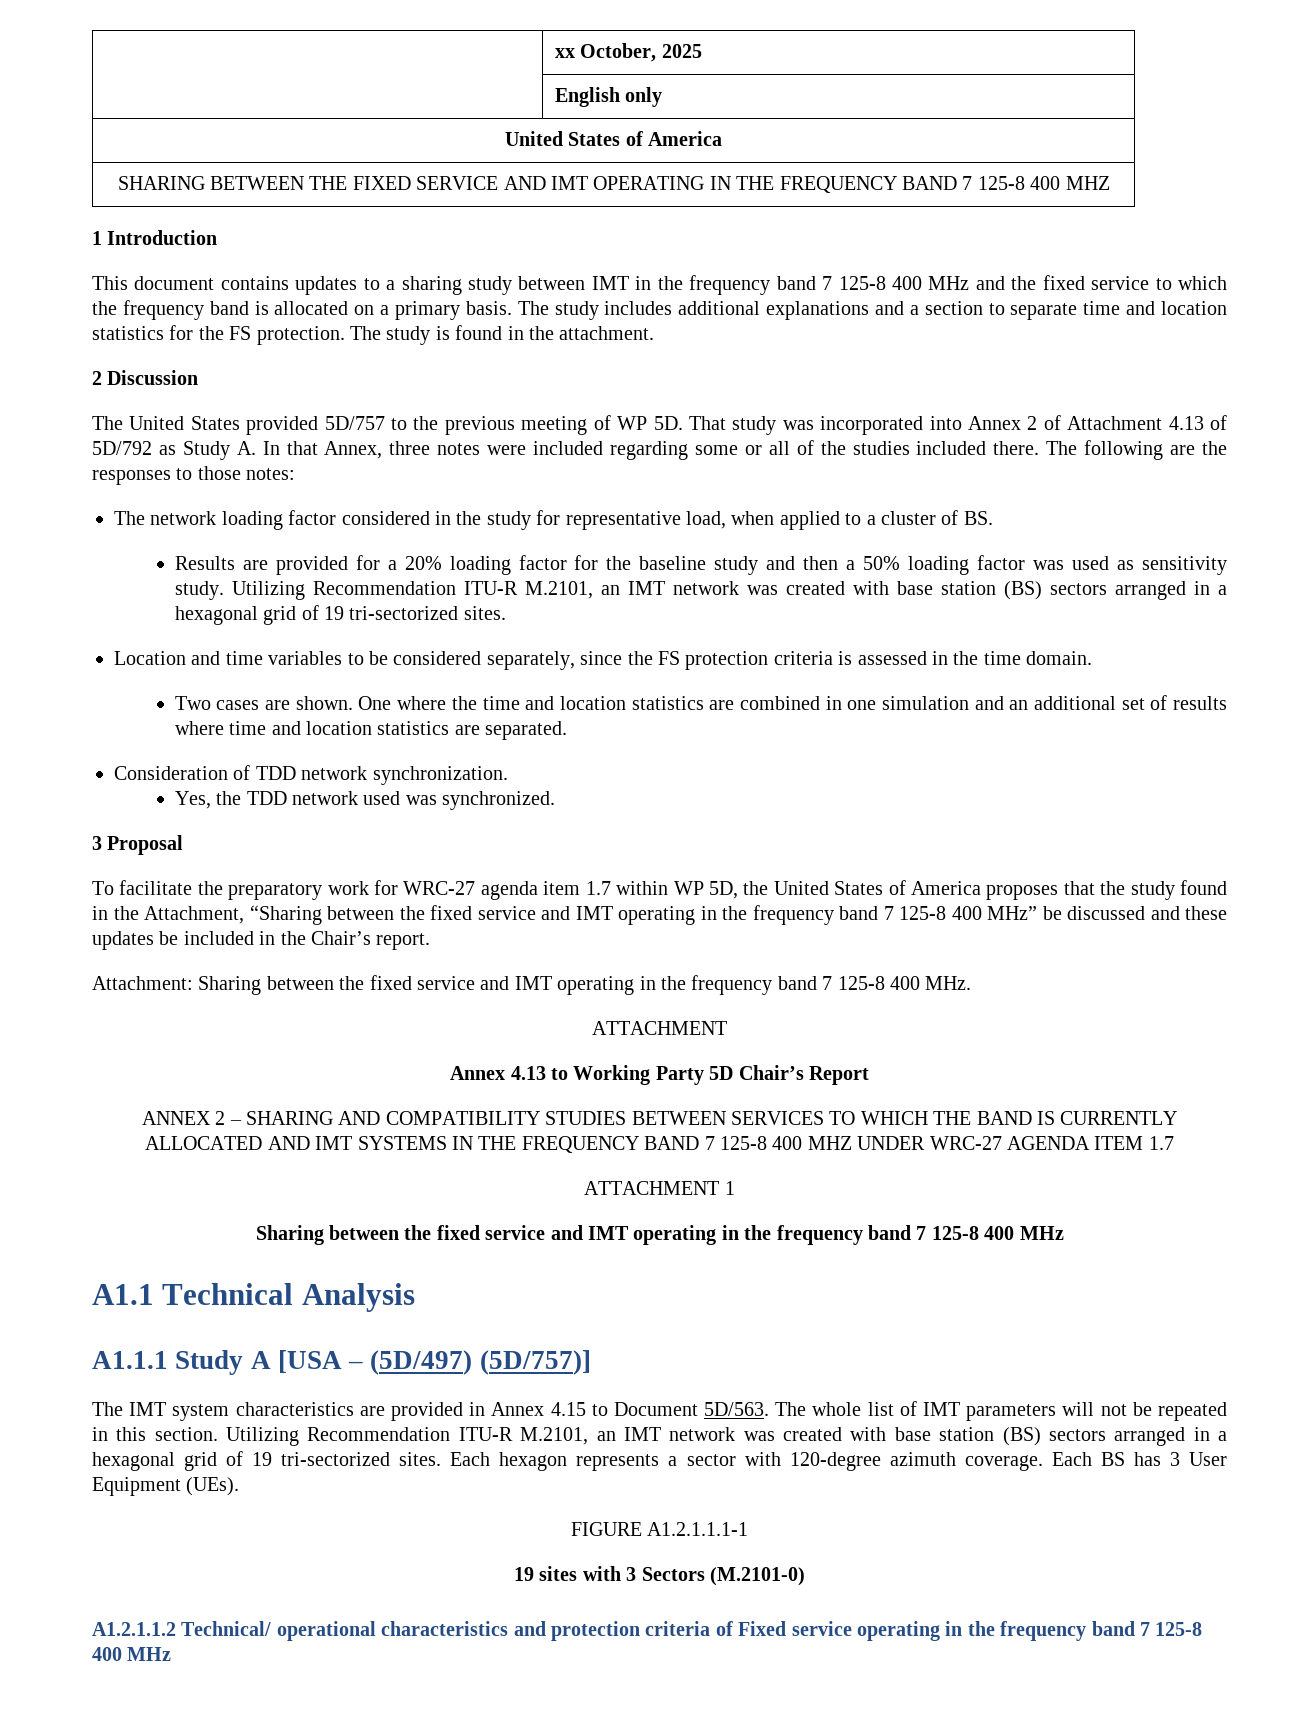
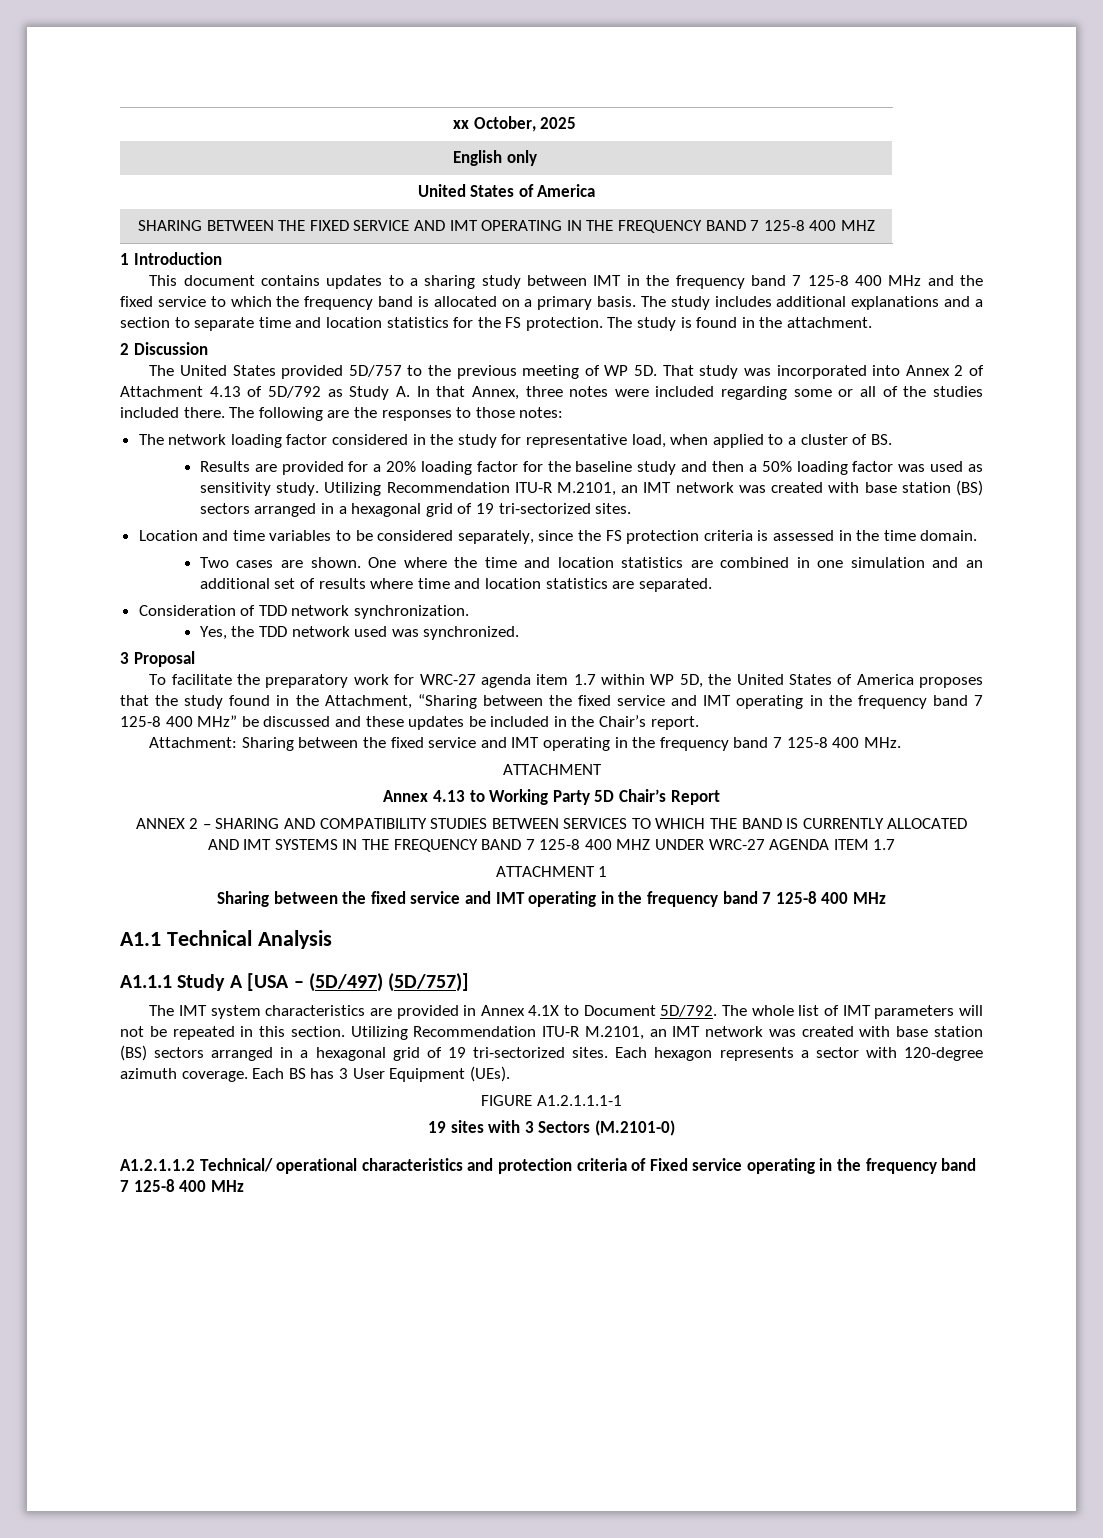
- The IMT system characteristics are provided in Annex 4.15 to Document 5D/563.
+ The IMT system characteristics are provided in Annex 4.1X to Document 5D/792.

